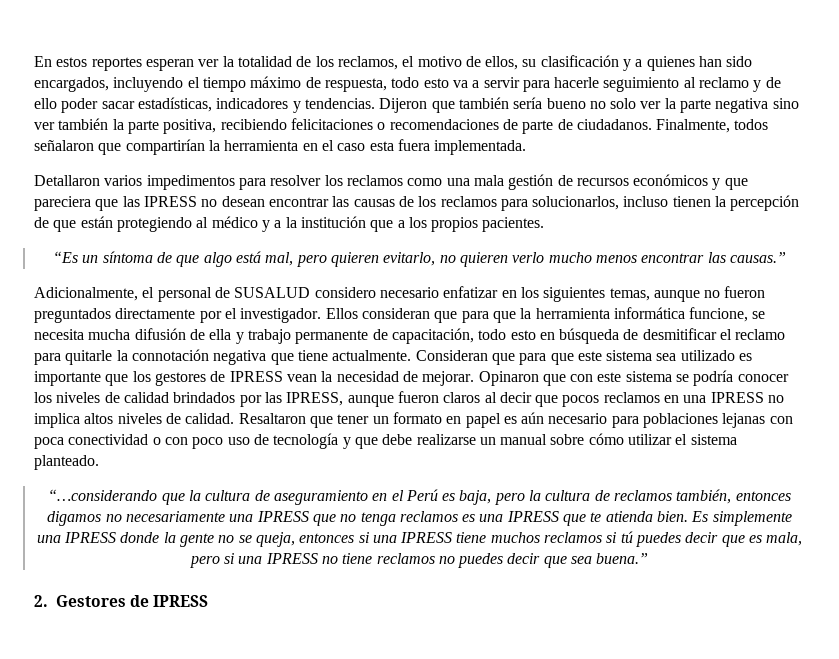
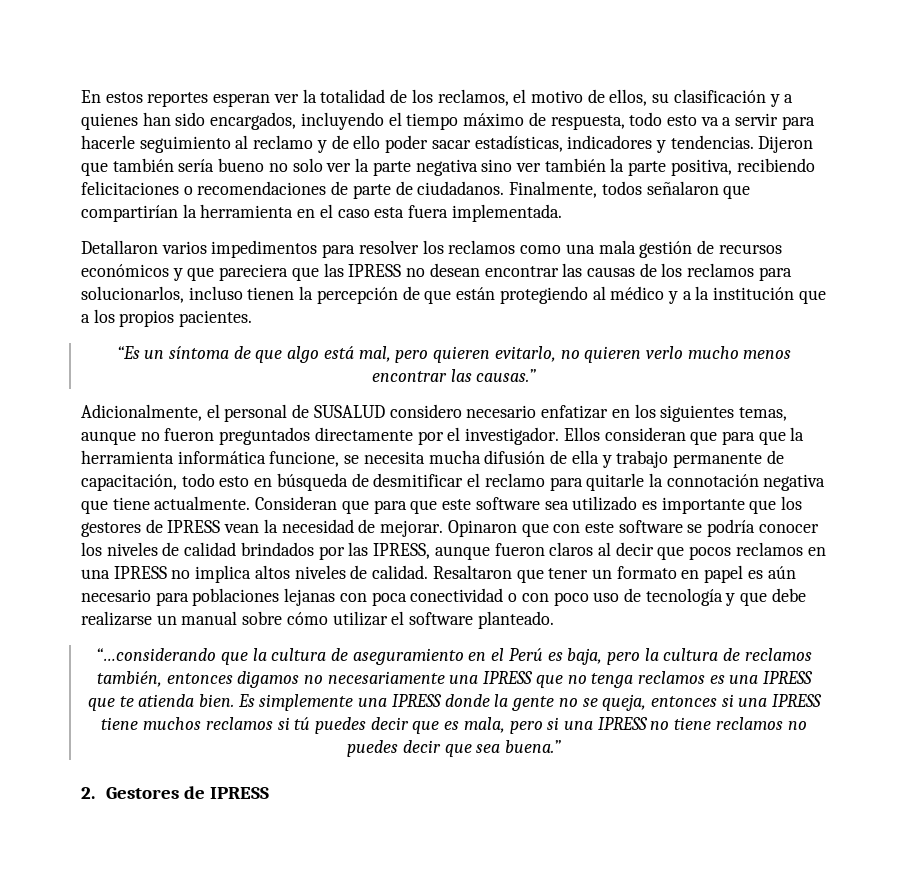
- Consideran que para que este sistema sea utilizado es importante que los gestores de IPRESS vean la necesidad de mejorar.
+ Consideran que para que este software sea utilizado es importante que los gestores de IPRESS vean la necesidad de mejorar.
- Opinaron que con este sistema se podría conocer los niveles de calidad brindados por las IPRESS, aunque fueron claros al decir que pocos reclamos en una IPRESS no implica altos niveles de calidad.
+ Opinaron que con este software se podría conocer los niveles de calidad brindados por las IPRESS, aunque fueron claros al decir que pocos reclamos en una IPRESS no implica altos niveles de calidad.
- Resaltaron que tener un formato en papel es aún necesario para poblaciones lejanas con poca conectividad o con poco uso de tecnología y que debe realizarse un manual sobre cómo utilizar el sistema planteado.
+ Resaltaron que tener un formato en papel es aún necesario para poblaciones lejanas con poca conectividad o con poco uso de tecnología y que debe realizarse un manual sobre cómo utilizar el software planteado.

